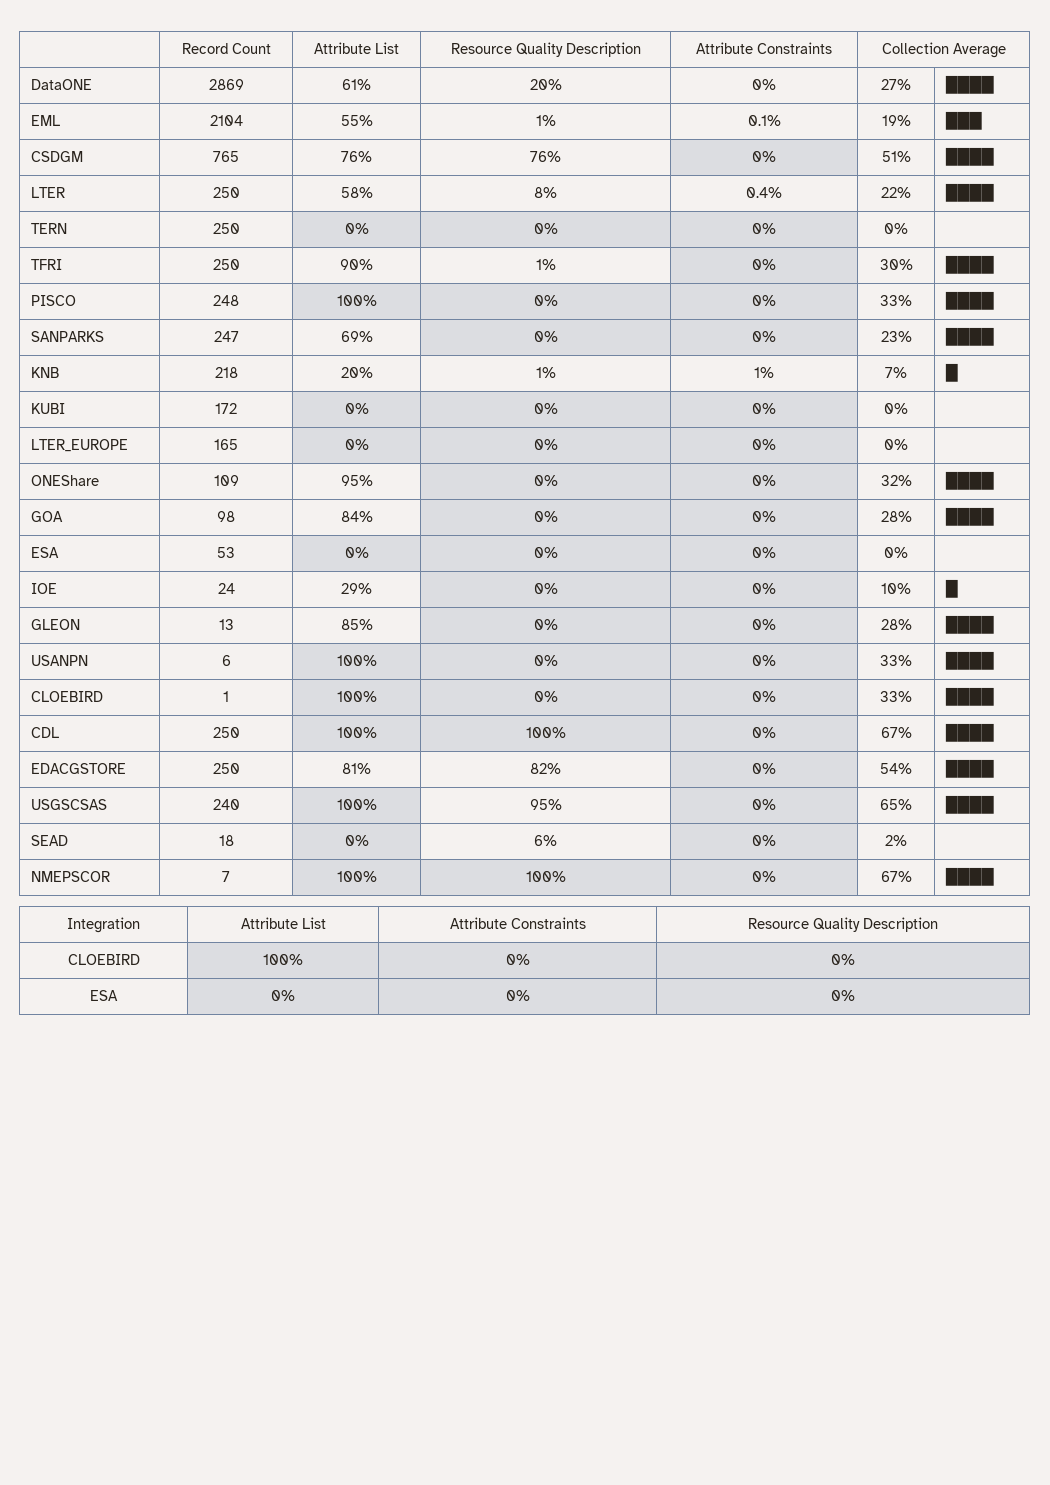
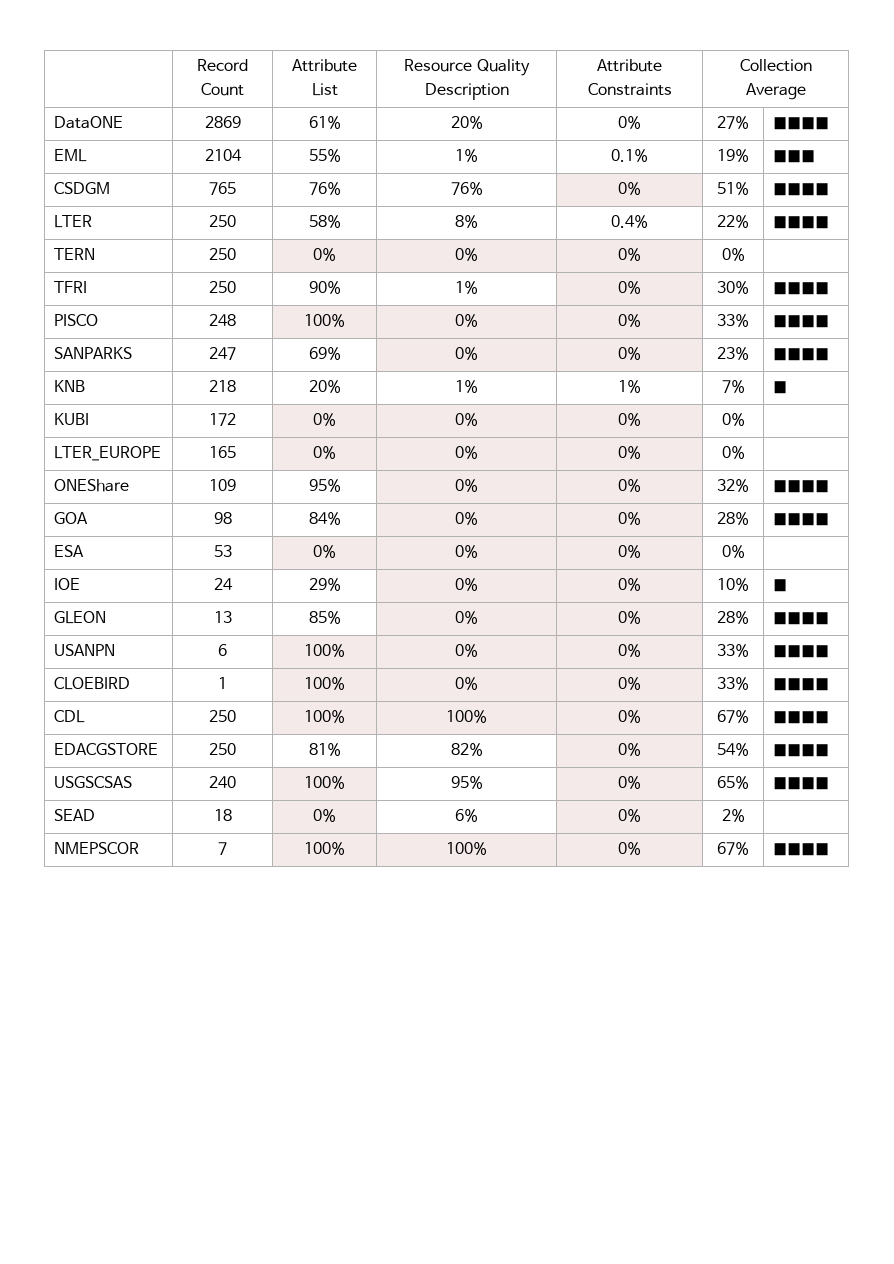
- Integration | Attribute List | Attribute Constraints | Resource Quality Description
- CLOEBIRD | 100% | 0% | 0%
- ESA | 0% | 0% | 0%

